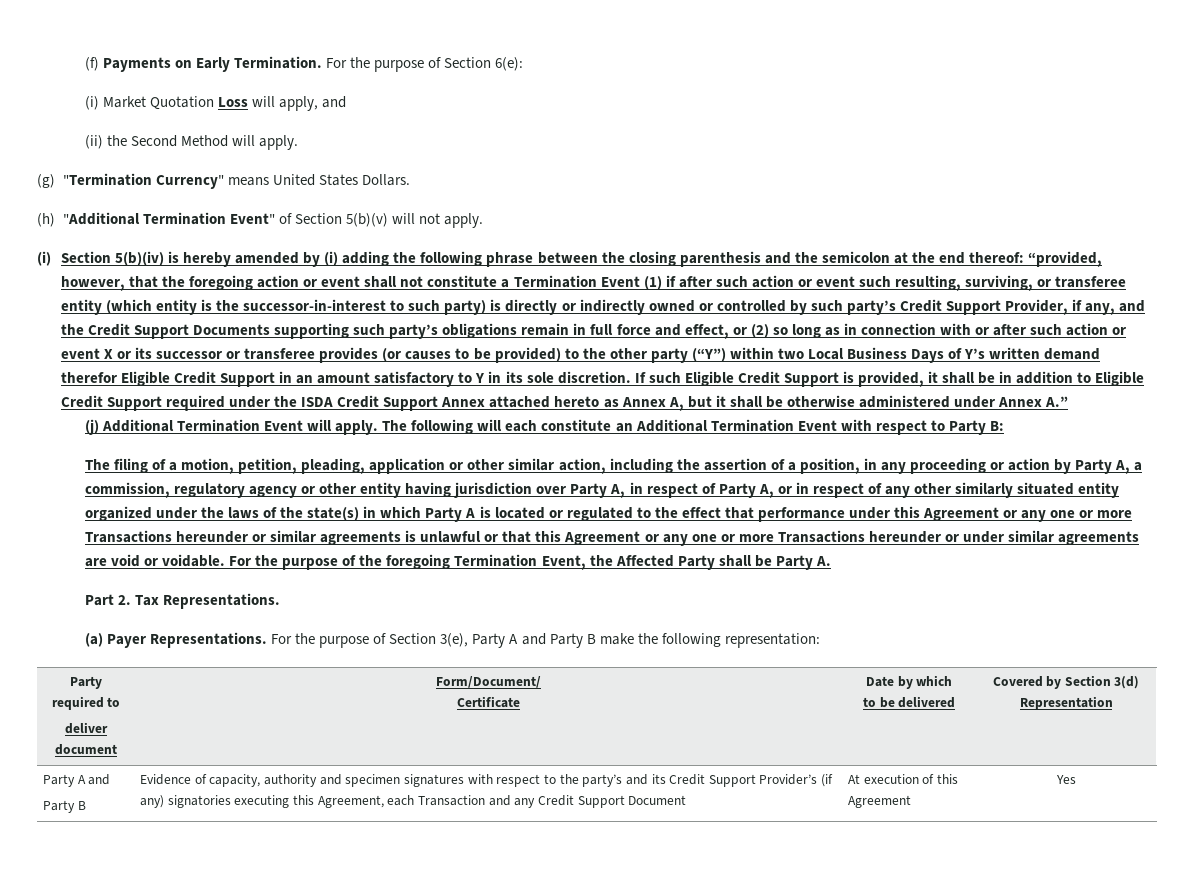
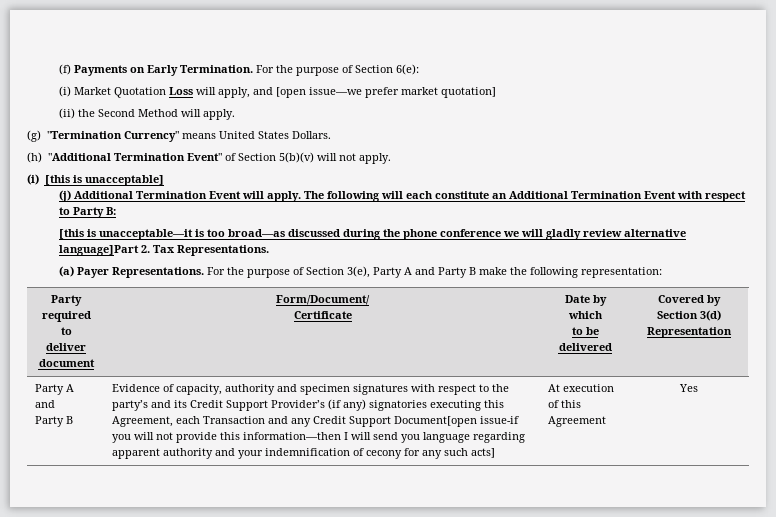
- (i) Market Quotation Loss will apply, and
+ (i) Market Quotation Loss will apply, and [open issue—we prefer market quotation]
- (i) Section 5(b)(iv) is hereby amended by (i) adding the following phrase between the closing parenthesis and the semicolon at the end thereof: “provided, however, that the foregoing action or event shall not constitute a Termination Event (1) if after such action or event such resulting, surviving, or transferee entity (which entity is the successor-in-interest to such party) is directly or indirectly owned or controlled by such party’s Credit Support Provider, if any, and the Credit Support Documents supporting such party’s obligations remain in full force and effect, or (2) so long as in connection with or after such action or event X or its successor or transferee provides (or causes to be provided) to the other party (“Y”) within two Local Business Days of Y’s written demand therefor Eligible Credit Support in an amount satisfactory to Y in its sole discretion. If such Eligible Credit Support is provided, it shall be in addition to Eligible Credit Support required under the ISDA Credit Support Annex attached hereto as Annex A, but it shall be otherwise administered under Annex A.”
+ (i) [this is unacceptable]
- The filing of a motion, petition, pleading, application or other similar action, including the assertion of a position, in any proceeding or action by Party A, a commission, regulatory agency or other entity having jurisdiction over Party A, in respect of Party A, or in respect of any other similarly situated entity organized under the laws of the state(s) in which Party A is located or regulated to the effect that performance under this Agreement or any one or more Transactions hereunder or similar agreements is unlawful or that this Agreement or any one or more Transactions hereunder or under similar agreements are void or voidable. For the purpose of the foregoing Termination Event, the Affected Party shall be Party A.
- Part 2. Tax Representations.
+ [this is unacceptable—it is too broad—as discussed during the phone conference we will gladly review alternative language]Part 2. Tax Representations.
- Evidence of capacity, authority and specimen signatures with respect to the party’s and its Credit Support Provider’s (if any) signatories executing this Agreement, each Transaction and any Credit Support Document
+ Evidence of capacity, authority and specimen signatures with respect to the party’s and its Credit Support Provider’s (if any) signatories executing this Agreement, each Transaction and any Credit Support Document[open issue-if you will not provide this information—then I will send you language regarding apparent authority and your indemnification of cecony for any such acts]

